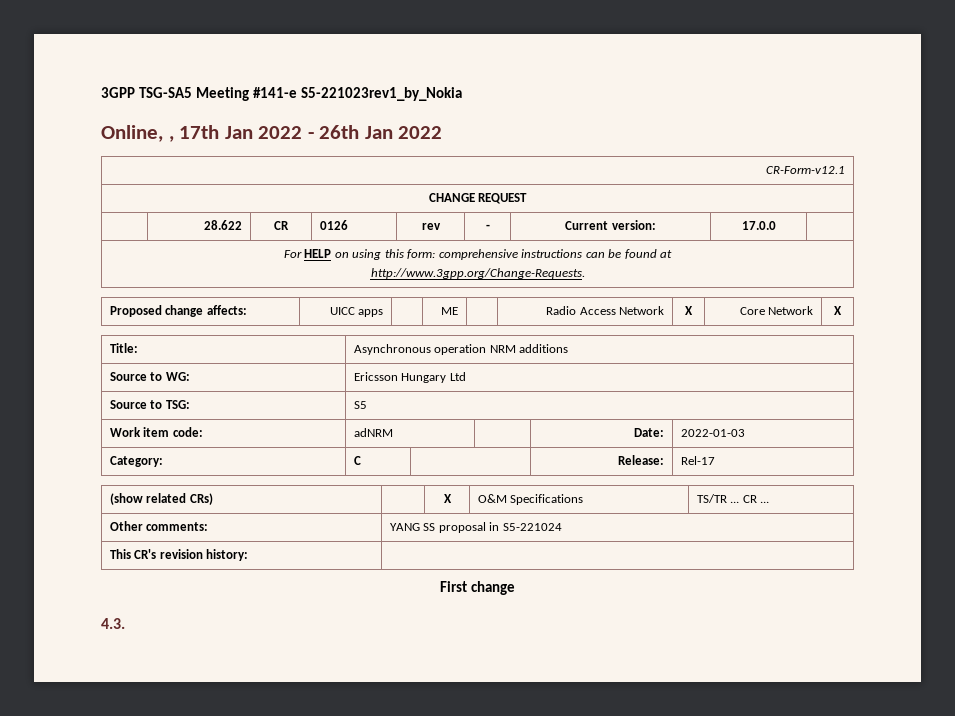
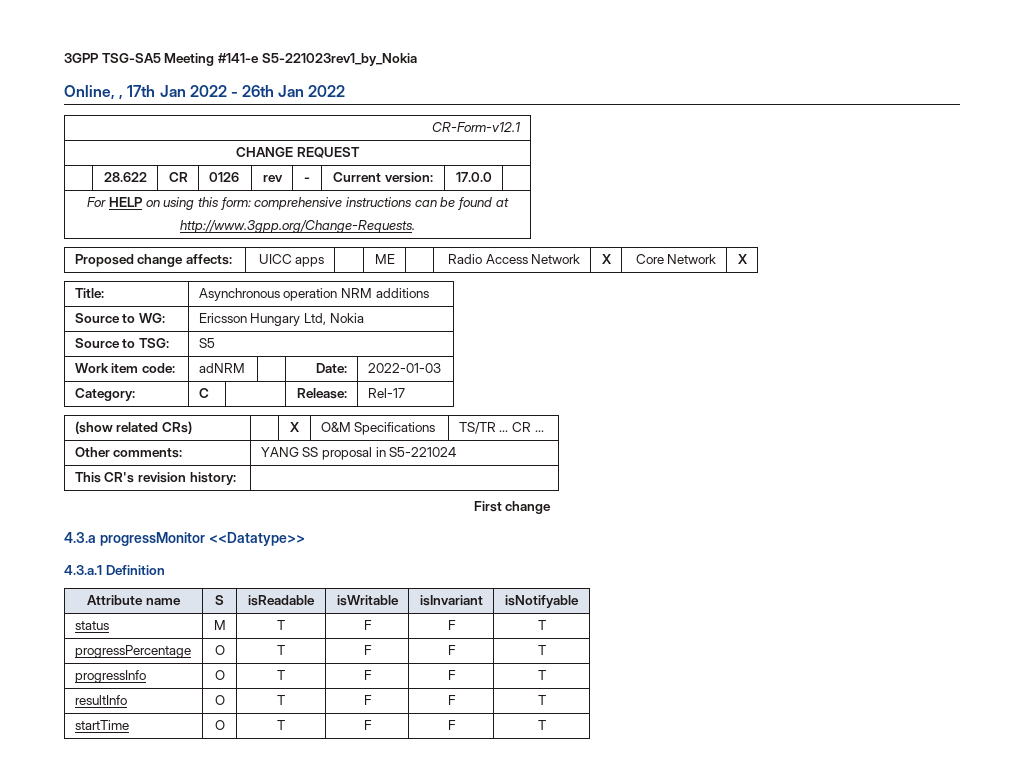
- Source to WG: | Ericsson Hungary Ltd
+ Source to WG: | Ericsson Hungary Ltd, Nokia
- 4.3.
+ 4.3.a progressMonitor <<Datatype>>
+ 4.3.a.1 Definition
+ Attribute name | S | isReadable | isWritable | isInvariant | isNotifyable
+ status | M | T | F | F | T
+ progressPercentage | O | T | F | F | T
+ progressInfo | O | T | F | F | T
+ resultInfo | O | T | F | F | T
+ startTime | O | T | F | F | T

